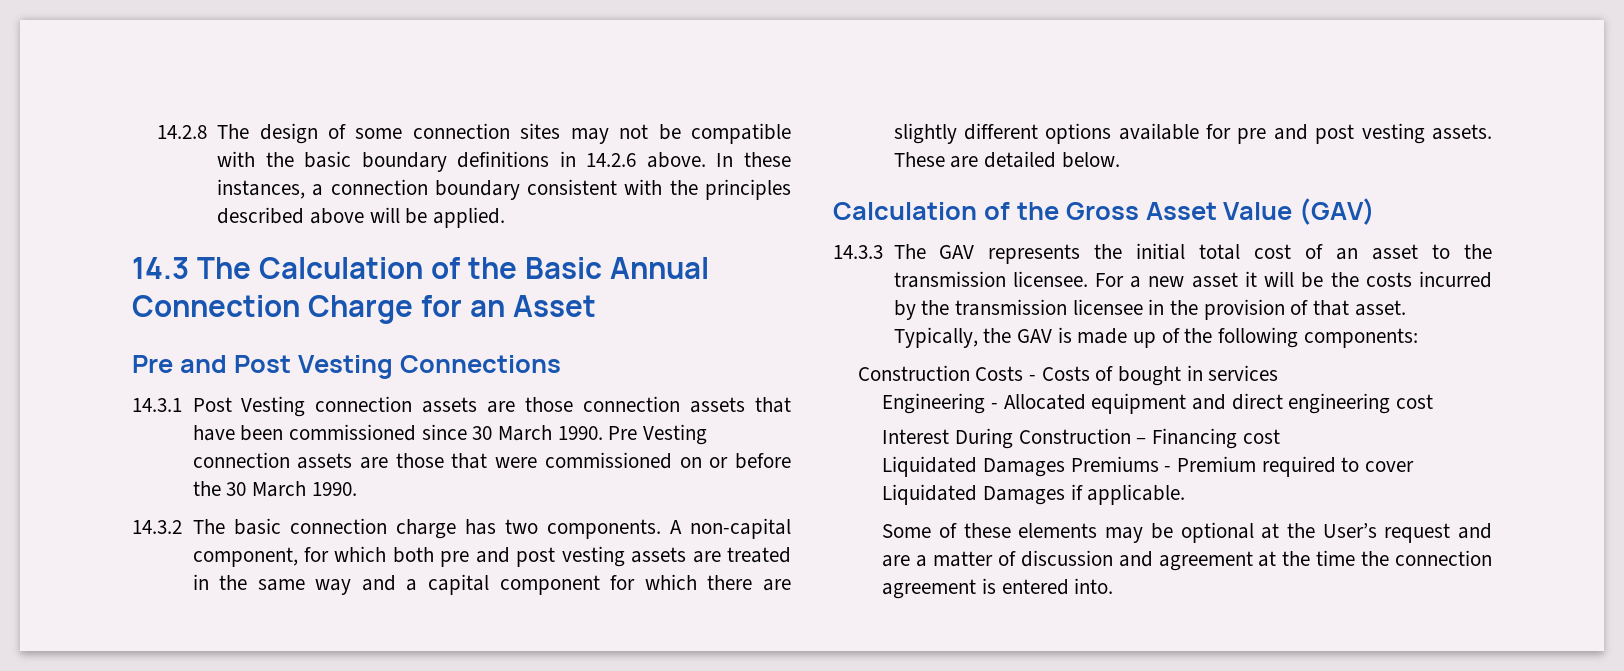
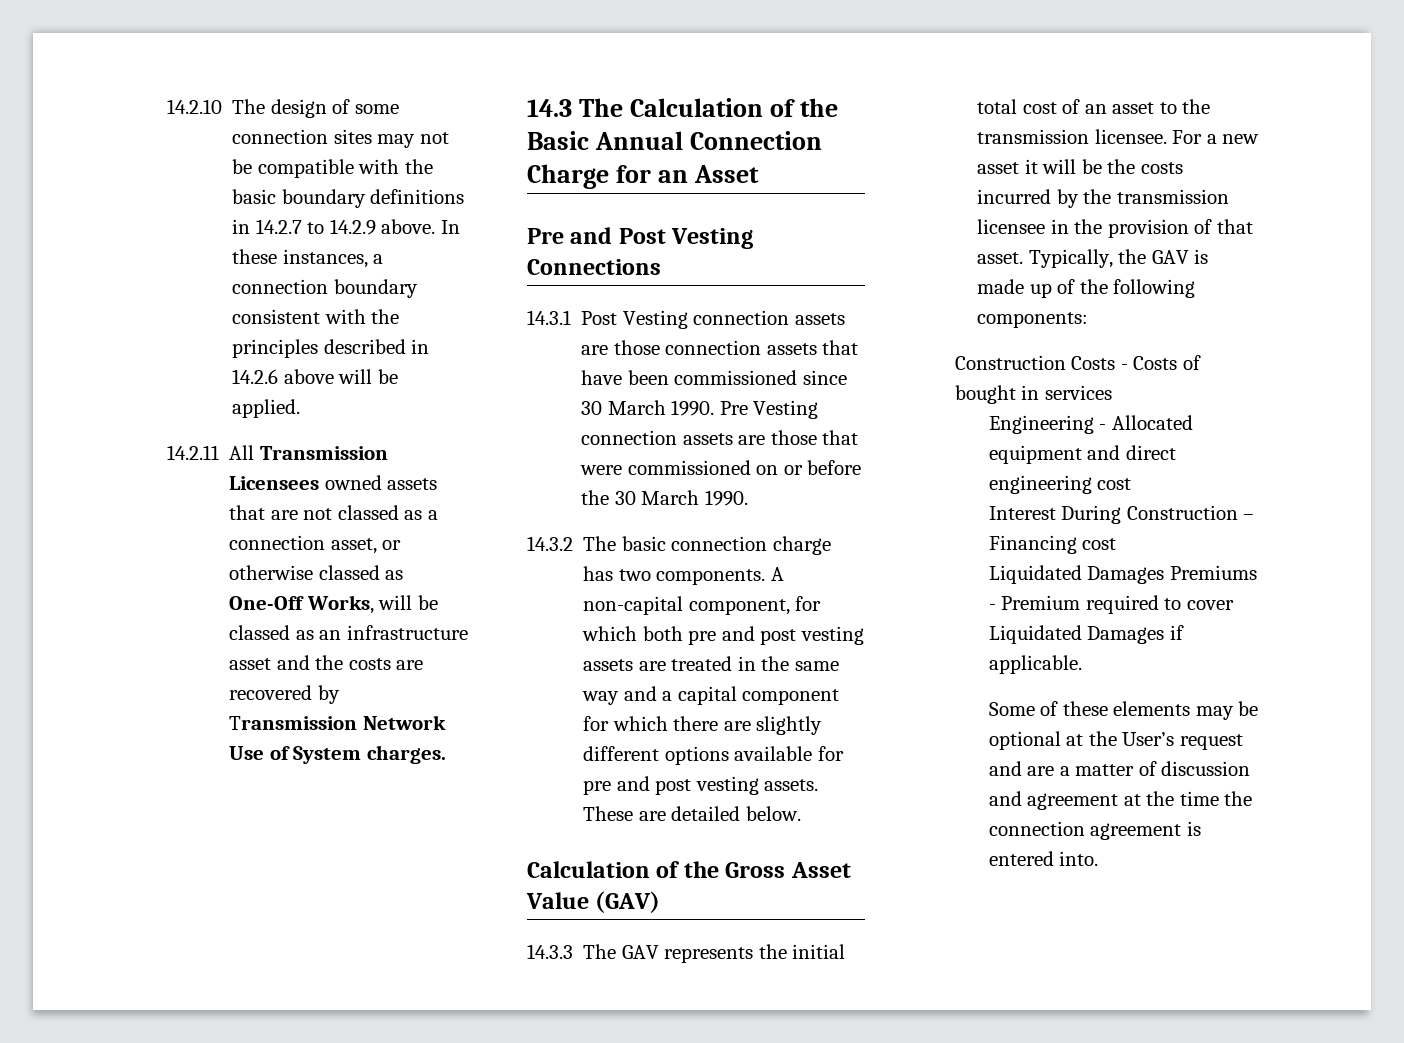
- 14.2.8 The design of some connection sites may not be compatible with the basic boundary definitions in 14.2.6 above.
+ 14.2.10 The design of some connection sites may not be compatible with the basic boundary definitions in 14.2.7 to 14.2.9 above.
- In these instances, a connection boundary consistent with the principles described above will be applied.
+ In these instances, a connection boundary consistent with the principles described in 14.2.6 above will be applied.
+ 14.2.11 All Transmission Licensees owned assets that are not classed as a connection asset, or otherwise classed as One-Off Works, will be classed as an infrastructure asset and the costs are recovered by Transmission Network Use of System charges.

